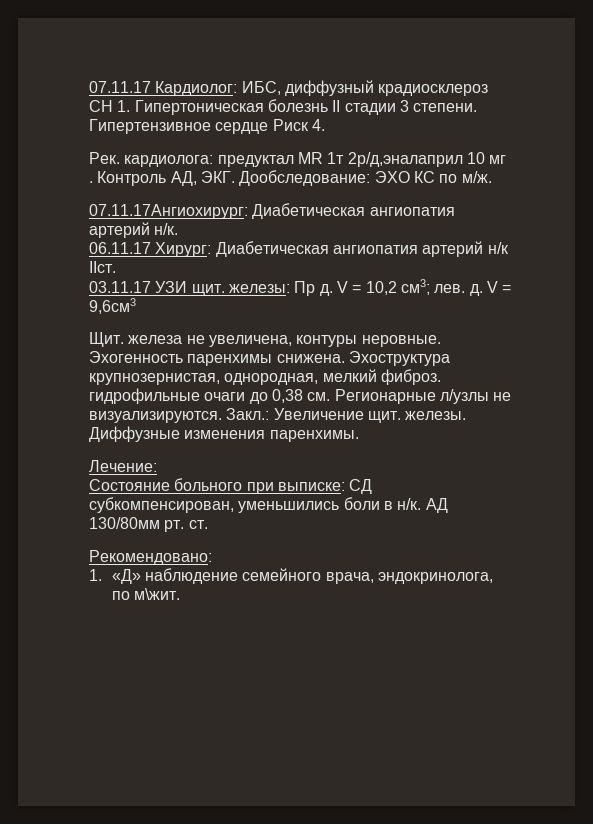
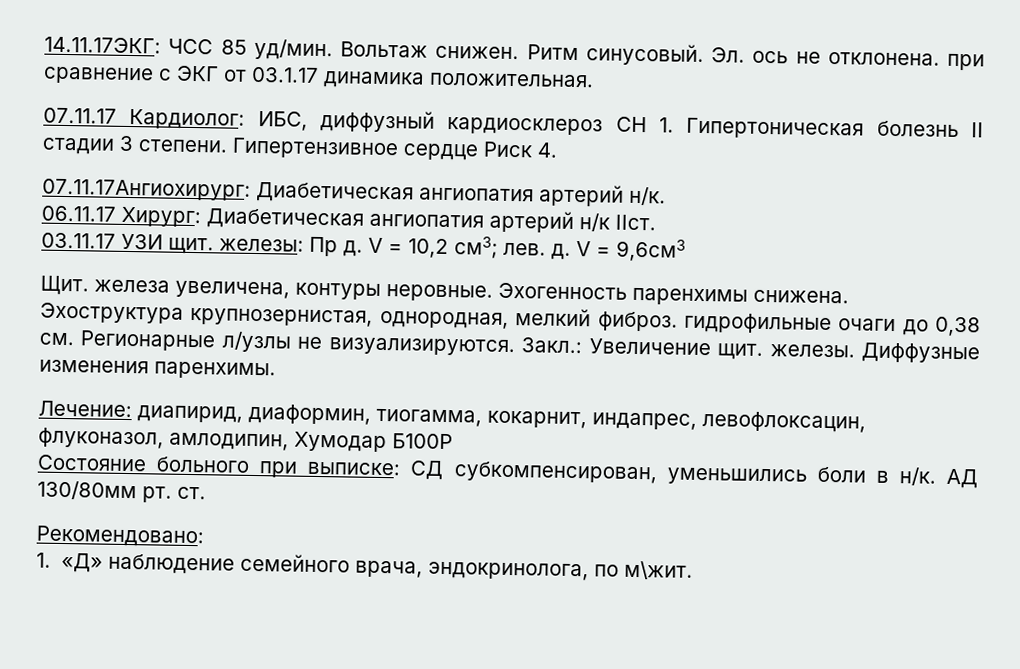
+ 14.11.17ЭКГ: ЧСС 85 уд/мин. Вольтаж снижен. Ритм синусовый. Эл. ось не отклонена. при сравнение с ЭКГ от 03.1.17 динамика положительная.
- 07.11.17 Кардиолог: ИБС, диффузный крадиосклероз СН 1. Гипертоническая болезнь II стадии 3 степени.
+ 07.11.17 Кардиолог: ИБС, диффузный кардиосклероз СН 1. Гипертоническая болезнь II стадии 3 степени.
- Рек. кардиолога: предуктал MR 1т 2р/д,эналаприл 10 мг . Контроль АД, ЭКГ. Дообследование: ЭХО КС по м/ж.
- Щит. железа не увеличена, контуры неровные.
+ Щит. железа увеличена, контуры неровные.
- Лечение:
+ Лечение: диапирид, диаформин, тиогамма, кокарнит, индапрес, левофлоксацин, флуконазол, амлодипин, Хумодар Б100Р

